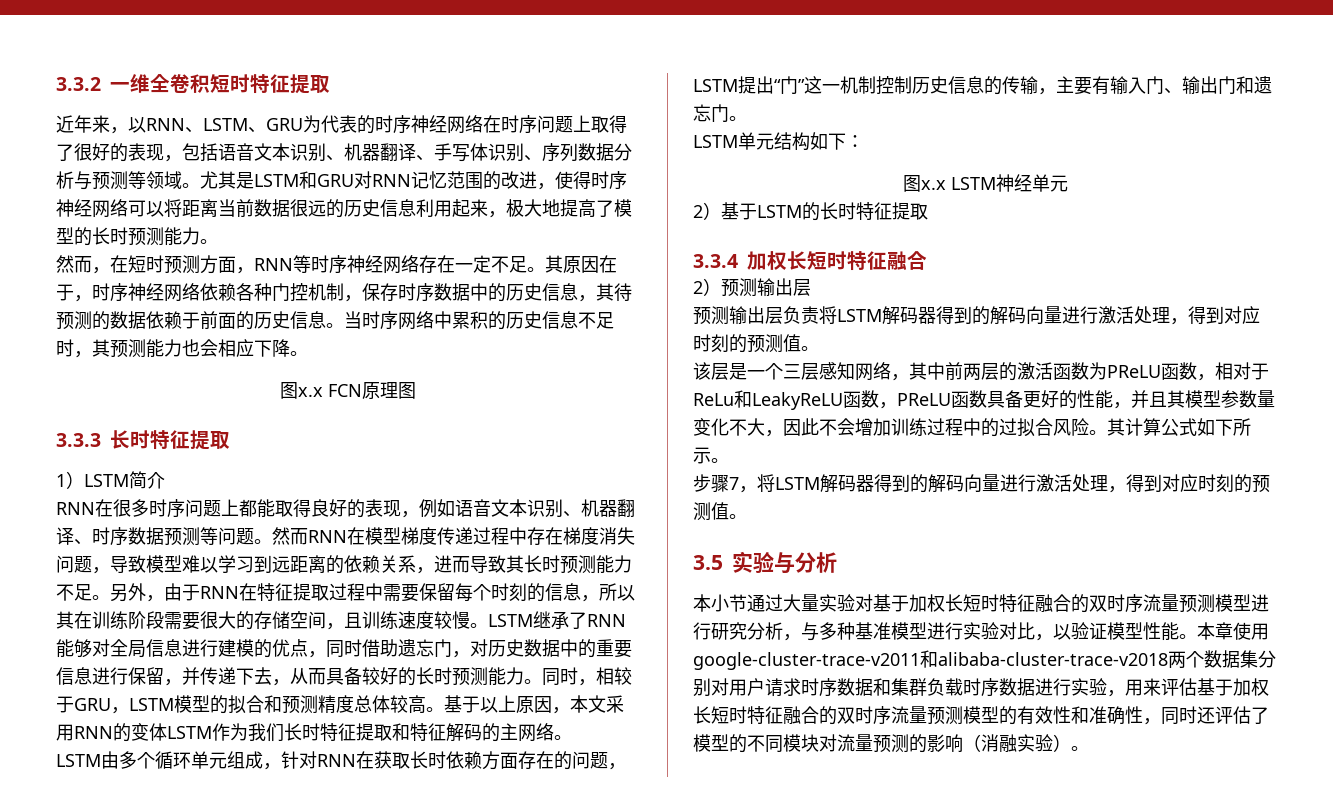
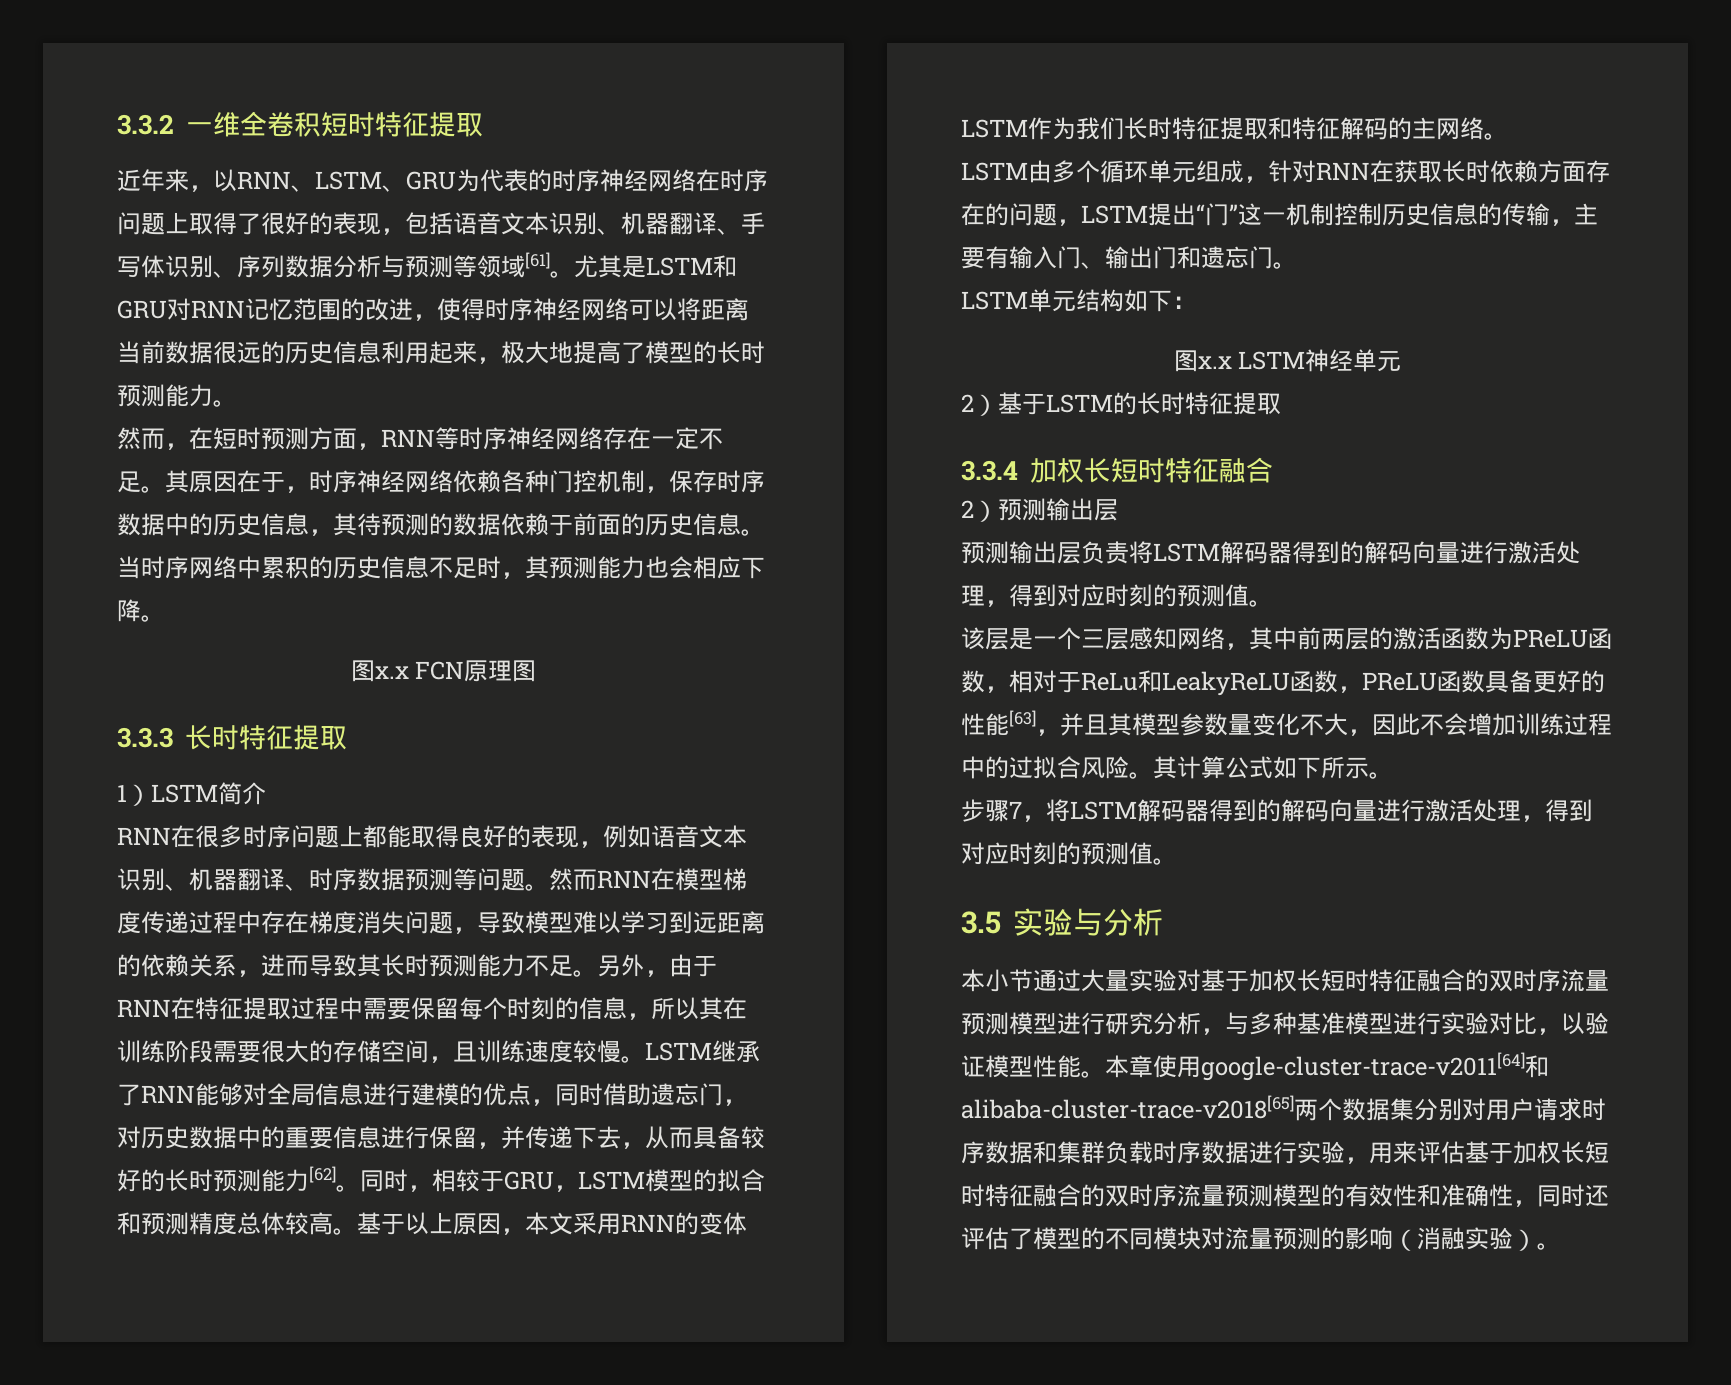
- 近年来，以RNN、LSTM、GRU为代表的时序神经网络在时序问题上取得了很好的表现，包括语音文本识别、机器翻译、手写体识别、序列数据分析与预测等领域。
+ 近年来，以RNN、LSTM、GRU为代表的时序神经网络在时序问题上取得了很好的表现，包括语音文本识别、机器翻译、手写体识别、序列数据分析与预测等领域[61]。
- LSTM继承了RNN能够对全局信息进行建模的优点，同时借助遗忘门，对历史数据中的重要信息进行保留，并传递下去，从而具备较好的长时预测能力。
+ LSTM继承了RNN能够对全局信息进行建模的优点，同时借助遗忘门，对历史数据中的重要信息进行保留，并传递下去，从而具备较好的长时预测能力[62]。
- 该层是一个三层感知网络，其中前两层的激活函数为PReLU函数，相对于ReLu和LeakyReLU函数，PReLU函数具备更好的性能，并且其模型参数量变化不大，因此不会增加训练过程中的过拟合风险。
+ 该层是一个三层感知网络，其中前两层的激活函数为PReLU函数，相对于ReLu和LeakyReLU函数，PReLU函数具备更好的性能[63]，并且其模型参数量变化不大，因此不会增加训练过程中的过拟合风险。
- 本章使用google-cluster-trace-v2011和alibaba-cluster-trace-v2018两个数据集分别对用户请求时序数据和集群负载时序数据进行实验，用来评估基于加权长短时特征融合的双时序流量预测模型的有效性和准确性，同时还评估了模型的不同模块对流量预测的影响（消融实验）。
+ 本章使用google-cluster-trace-v2011[64]和alibaba-cluster-trace-v2018[65]两个数据集分别对用户请求时序数据和集群负载时序数据进行实验，用来评估基于加权长短时特征融合的双时序流量预测模型的有效性和准确性，同时还评估了模型的不同模块对流量预测的影响（消融实验）。

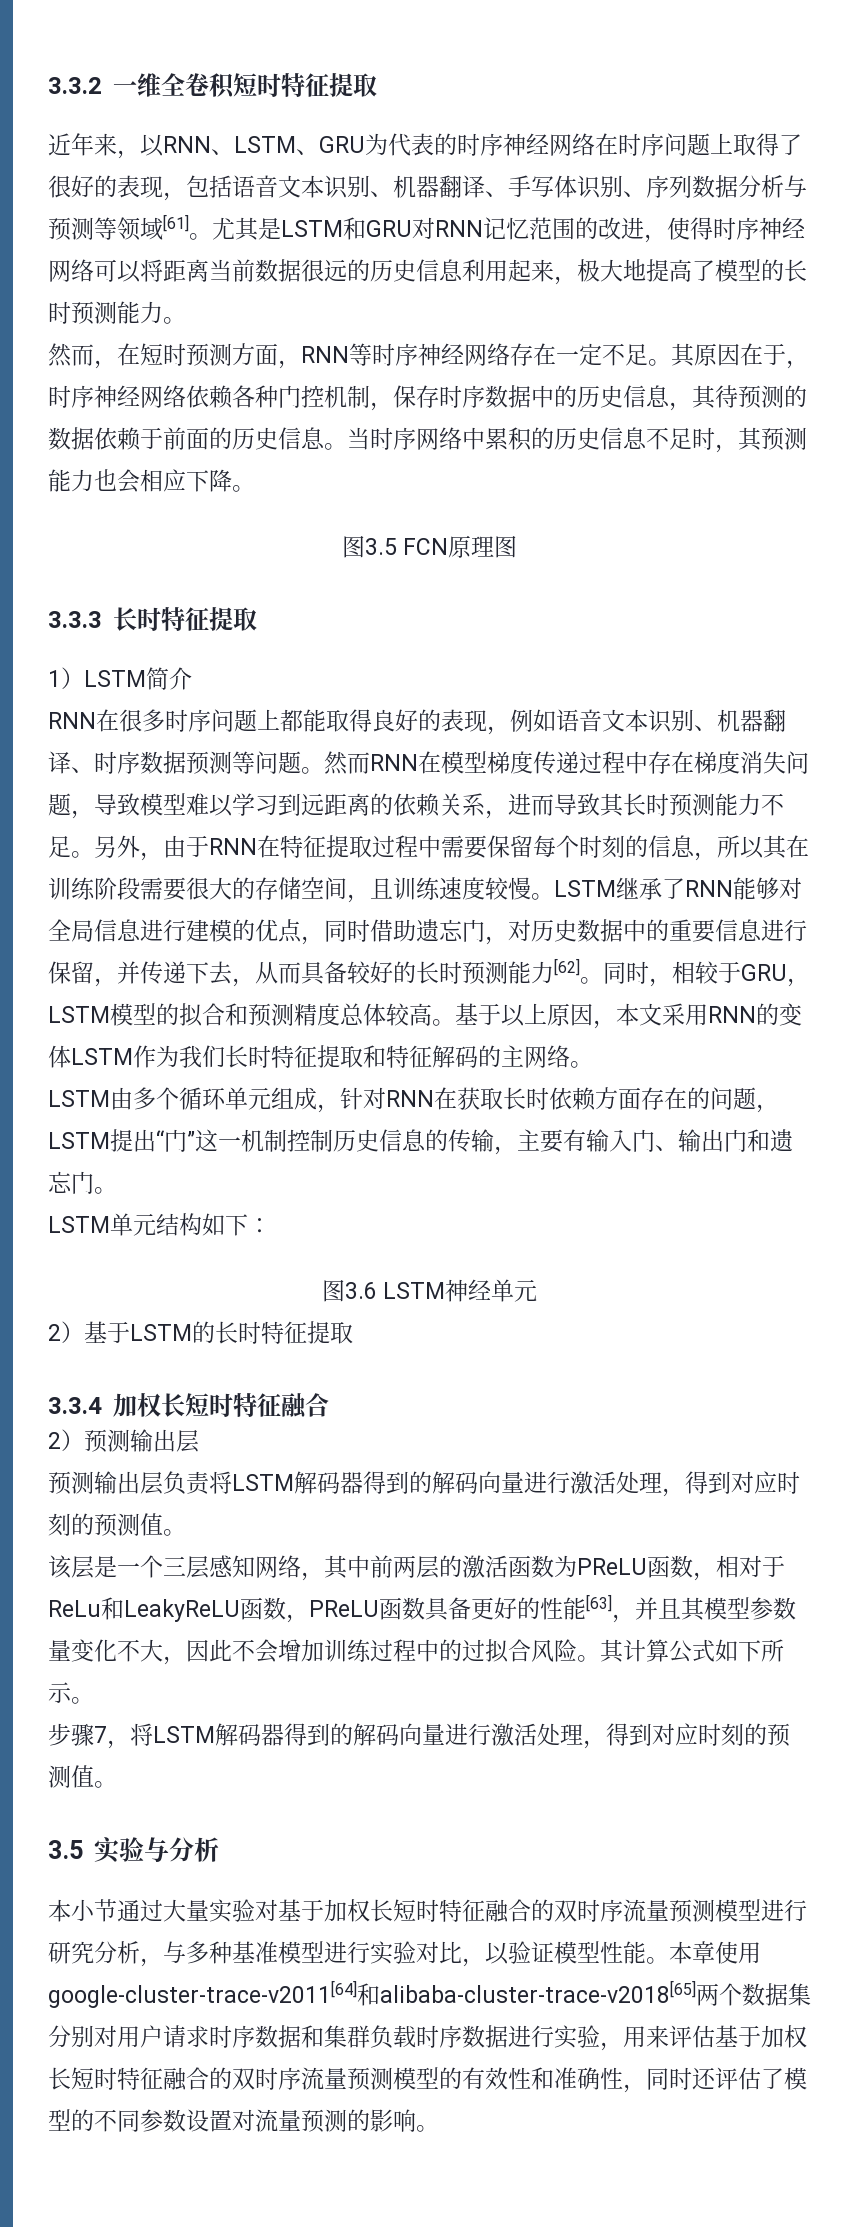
- 图x.x FCN原理图
+ 图3.5 FCN原理图
- 图x.x LSTM神经单元
+ 图3.6 LSTM神经单元
- 本章使用google-cluster-trace-v2011[64]和alibaba-cluster-trace-v2018[65]两个数据集分别对用户请求时序数据和集群负载时序数据进行实验，用来评估基于加权长短时特征融合的双时序流量预测模型的有效性和准确性，同时还评估了模型的不同模块对流量预测的影响（消融实验）。
+ 本章使用google-cluster-trace-v2011[64]和alibaba-cluster-trace-v2018[65]两个数据集分别对用户请求时序数据和集群负载时序数据进行实验，用来评估基于加权长短时特征融合的双时序流量预测模型的有效性和准确性，同时还评估了模型的不同参数设置对流量预测的影响。

